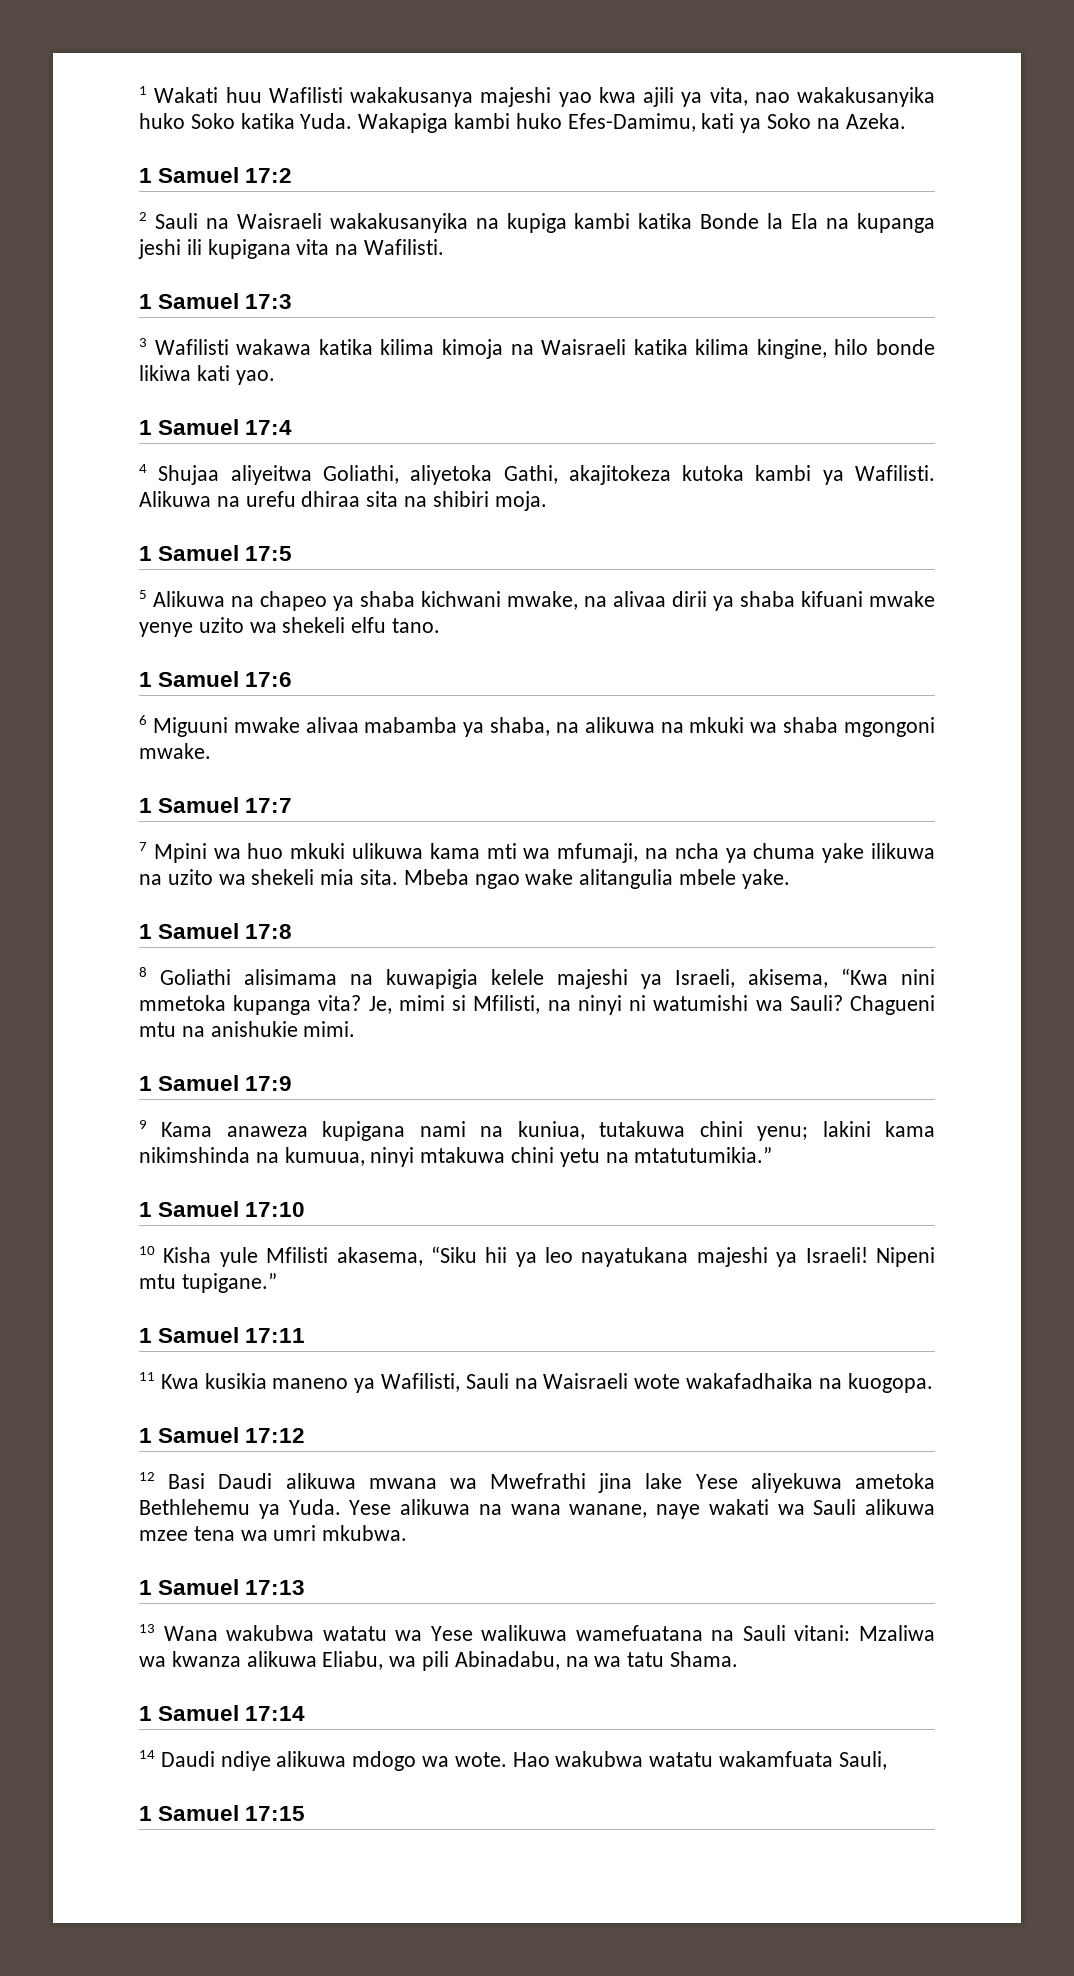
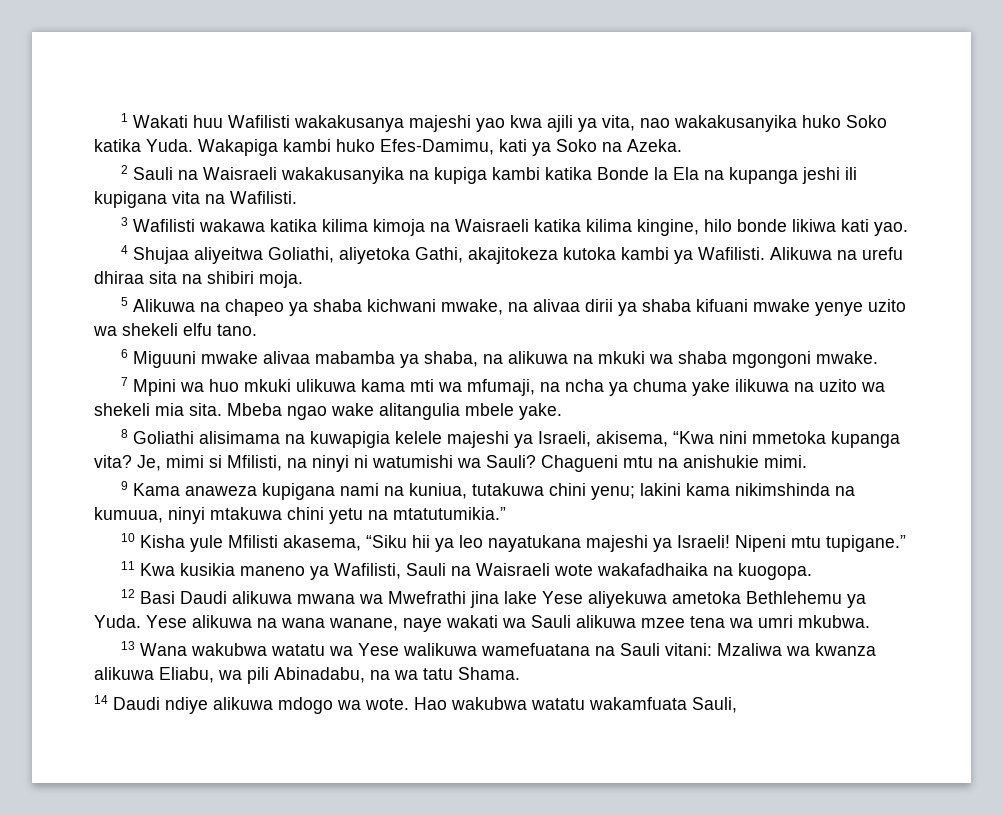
- 1 Samuel 17:2
- 1 Samuel 17:3
- 1 Samuel 17:4
- 1 Samuel 17:5
- 1 Samuel 17:6
- 1 Samuel 17:7
- 1 Samuel 17:8
- 1 Samuel 17:9
- 1 Samuel 17:10
- 1 Samuel 17:11
- 1 Samuel 17:12
- 1 Samuel 17:13
- 1 Samuel 17:14
- 1 Samuel 17:15

